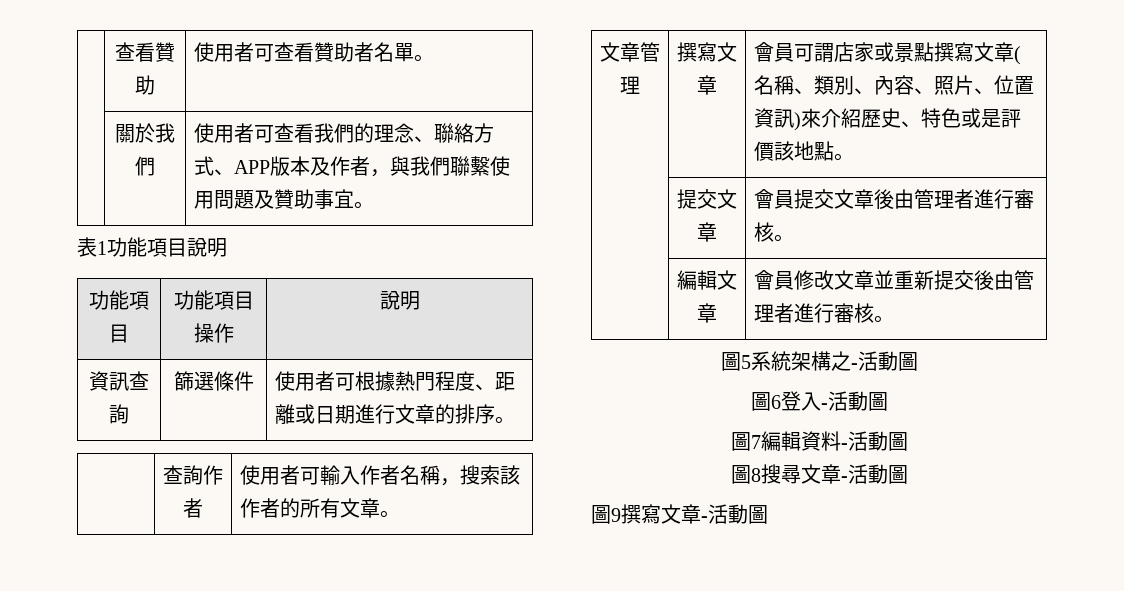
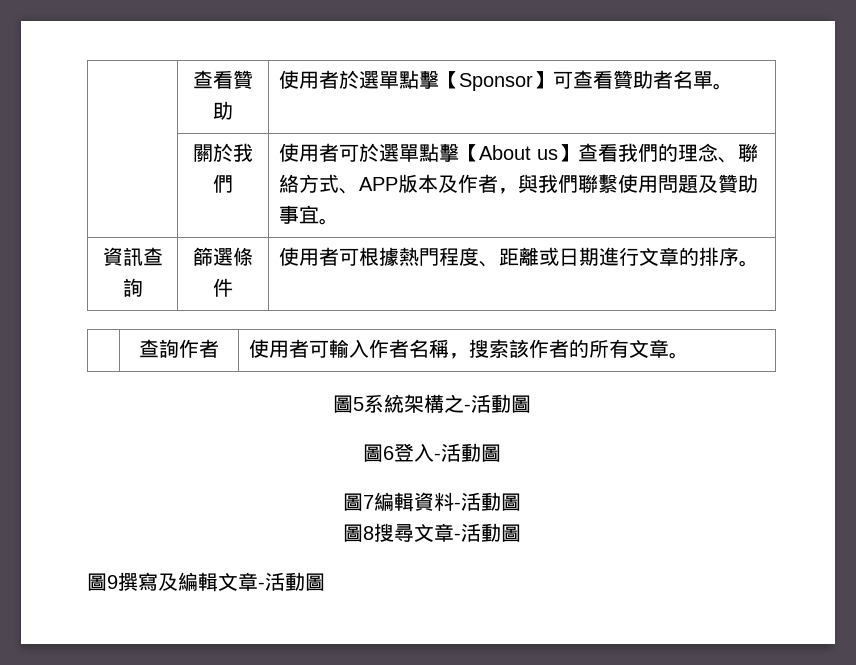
- | 查看贊助 | 使用者可查看贊助者名單。
+ | 查看贊助 | 使用者於選單點擊【Sponsor】可查看贊助者名單。
- | 關於我們 | 使用者可查看我們的理念、聯絡方式、APP版本及作者，與我們聯繫使用問題及贊助事宜。
+ | 關於我們 | 使用者可於選單點擊【About us】查看我們的理念、聯絡方式、APP版本及作者，與我們聯繫使用問題及贊助事宜。
- 表1功能項目說明
- 功能項目 | 功能項目操作 | 說明
- 文章管理 | 撰寫文章 | 會員可謂店家或景點撰寫文章(名稱、類別、內容、照片、位置資訊)來介紹歷史、特色或是評價該地點。
- | 提交文章 | 會員提交文章後由管理者進行審核。
- | 編輯文章 | 會員修改文章並重新提交後由管理者進行審核。
- 圖9撰寫文章-活動圖
+ 圖9撰寫及編輯文章-活動圖

